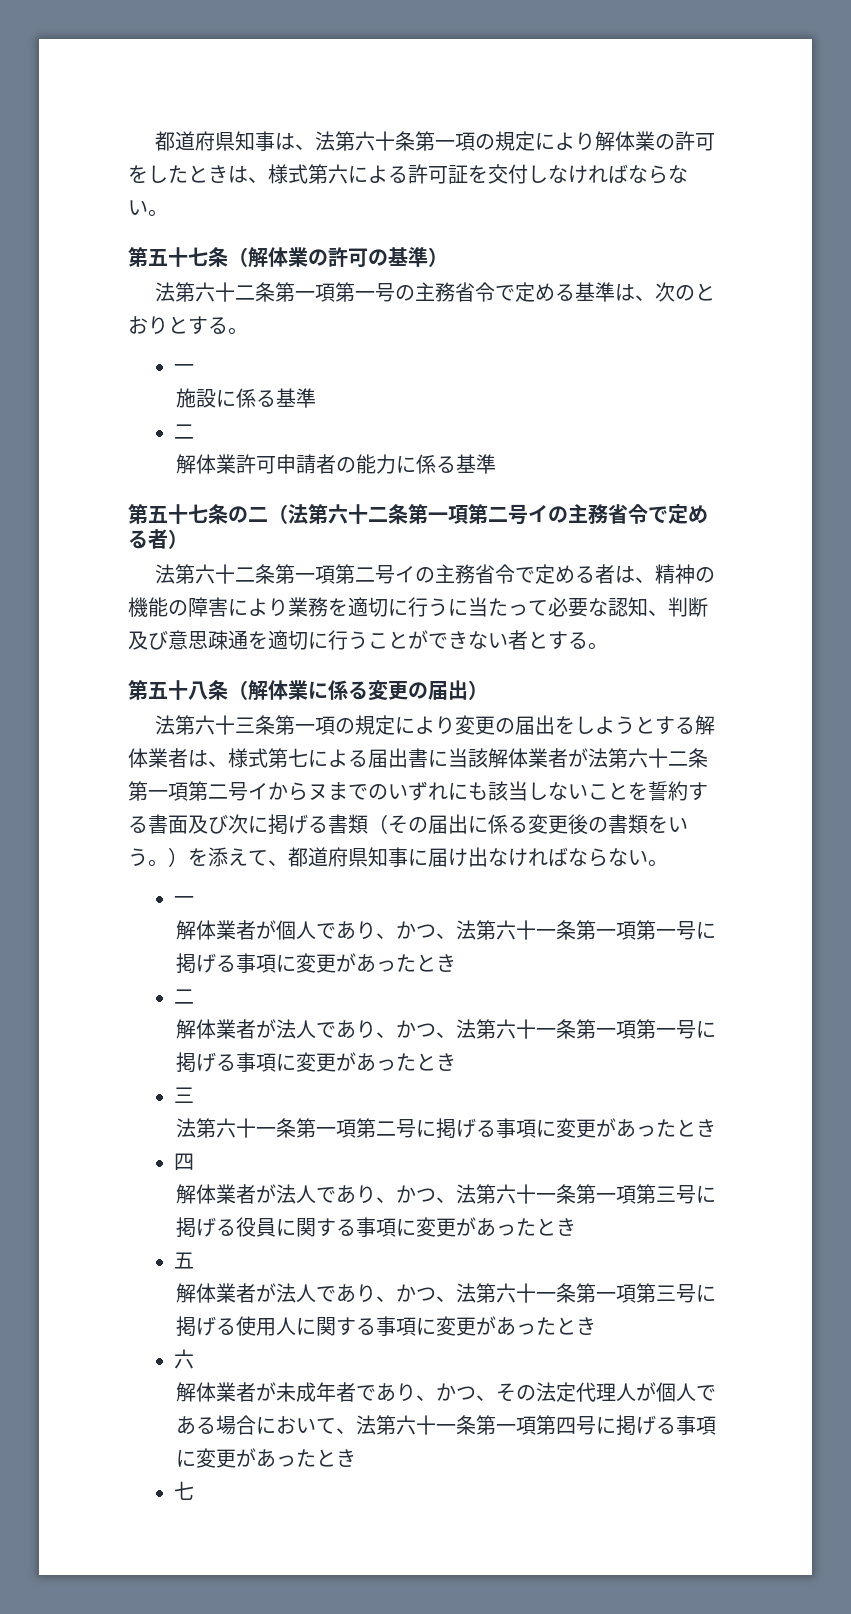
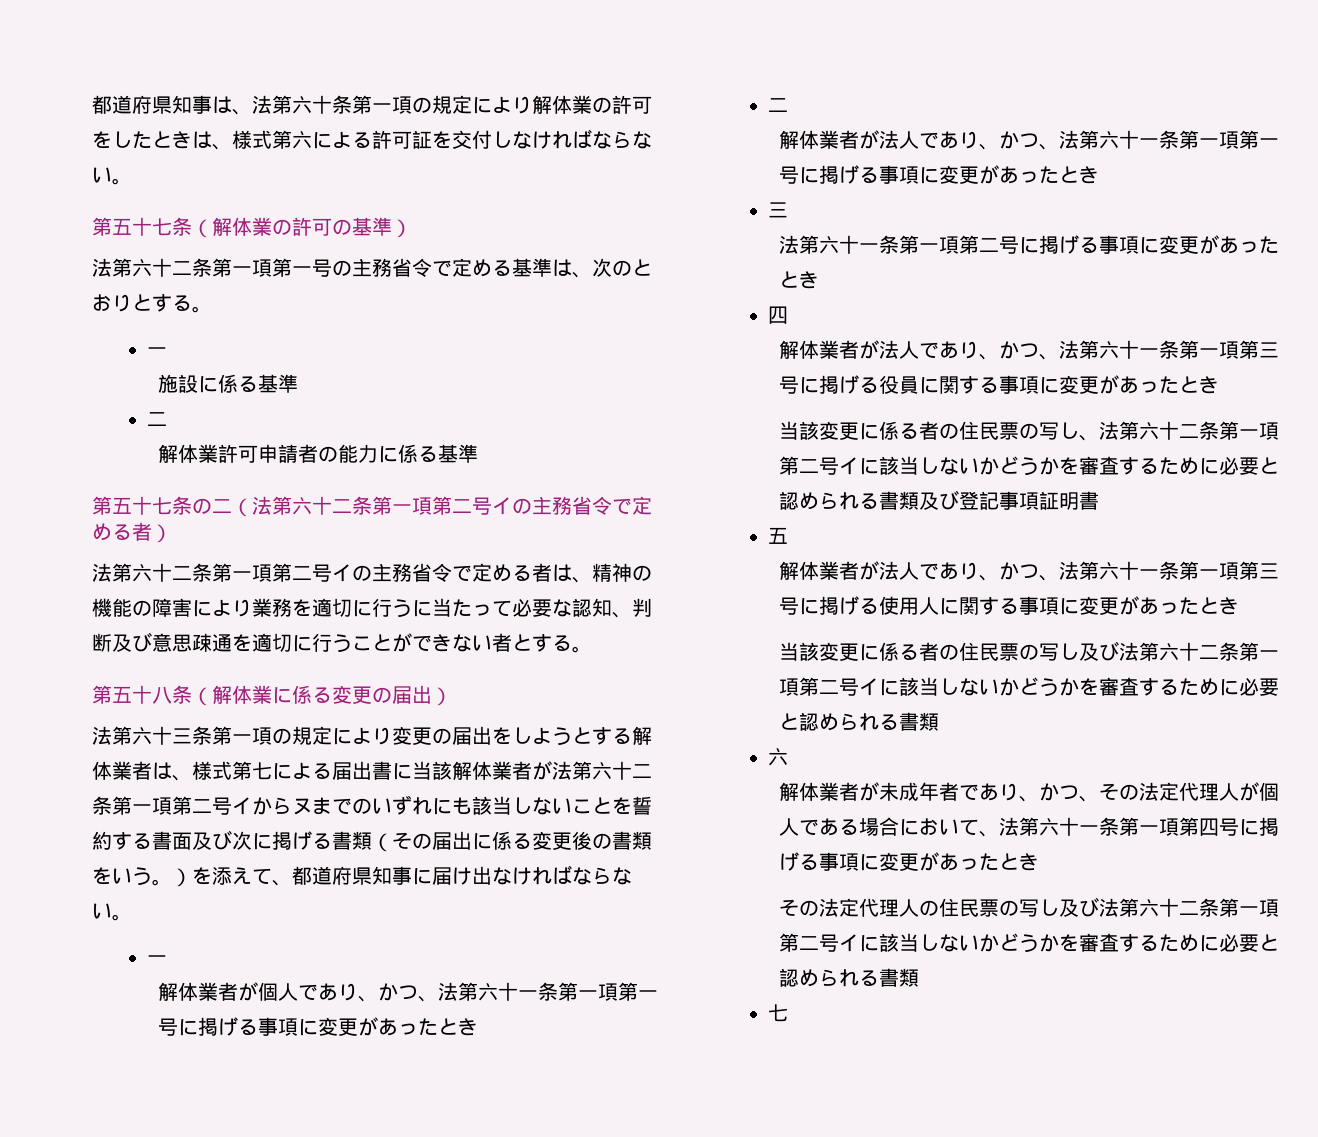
+ 当該変更に係る者の住民票の写し、法第六十二条第一項第二号イに該当しないかどうかを審査するために必要と認められる書類及び登記事項証明書
+ 当該変更に係る者の住民票の写し及び法第六十二条第一項第二号イに該当しないかどうかを審査するために必要と認められる書類
+ その法定代理人の住民票の写し及び法第六十二条第一項第二号イに該当しないかどうかを審査するために必要と認められる書類

